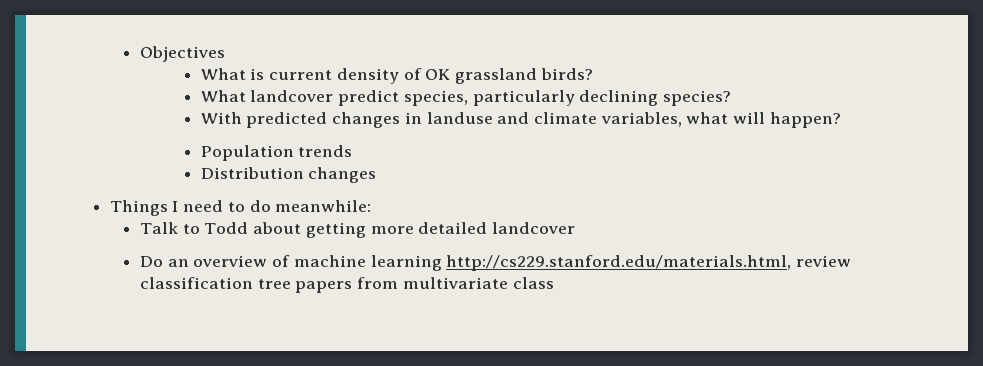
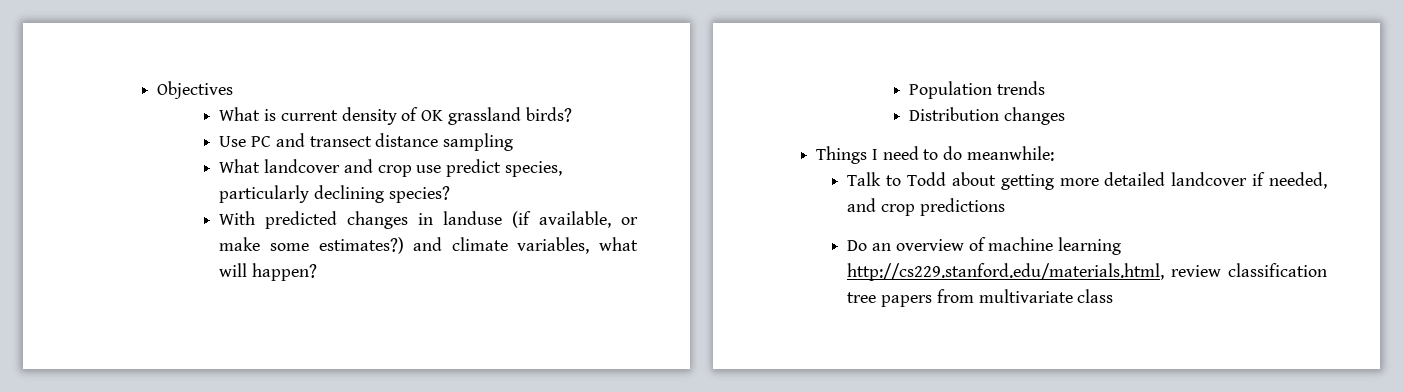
+ Use PC and transect distance sampling
- What landcover predict species, particularly declining species?
+ What landcover and crop use predict species, particularly declining species?
- With predicted changes in landuse and climate variables, what will happen?
+ With predicted changes in landuse (if available, or make some estimates?) and climate variables, what will happen?
- Talk to Todd about getting more detailed landcover
+ Talk to Todd about getting more detailed landcover if needed, and crop predictions

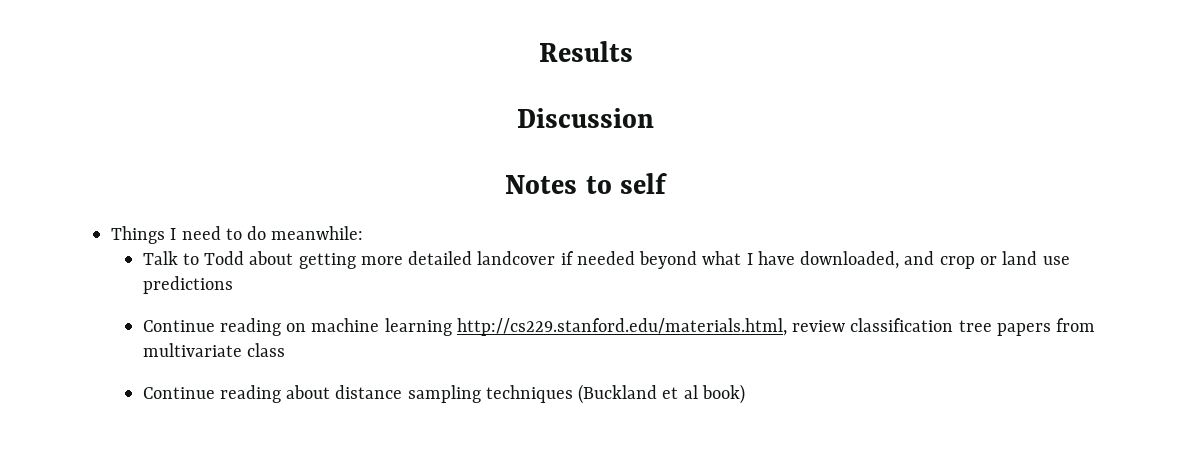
- Objectives
- What is current density of OK grassland birds?
- Use PC and transect distance sampling
- What landcover and crop use predict species, particularly declining species?
- With predicted changes in landuse (if available, or make some estimates?) and climate variables, what will happen?
- Population trends
- Distribution changes
+ Results
+ Discussion
+ Notes to self
- Talk to Todd about getting more detailed landcover if needed, and crop predictions
- Do an overview of machine learning http://cs229.stanford.edu/materials.html, review classification tree papers from multivariate class
+ Talk to Todd about getting more detailed landcover if needed beyond what I have downloaded, and crop or land use predictions
+ Continue reading on machine learning http://cs229.stanford.edu/materials.html, review classification tree papers from multivariate class
+ Continue reading about distance sampling techniques (Buckland et al book)

